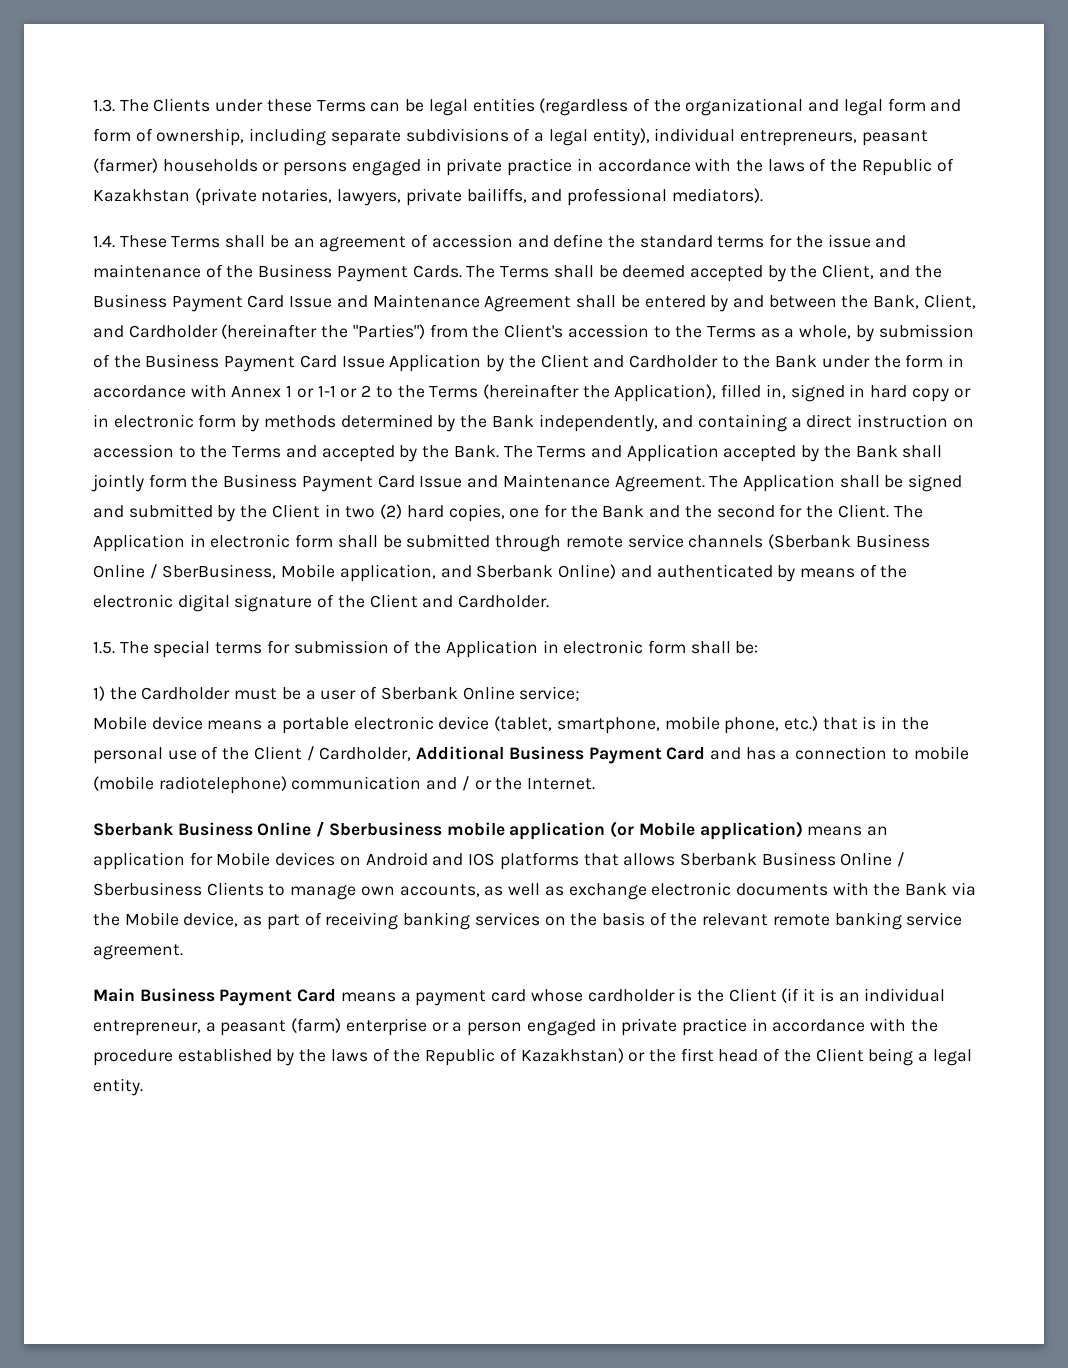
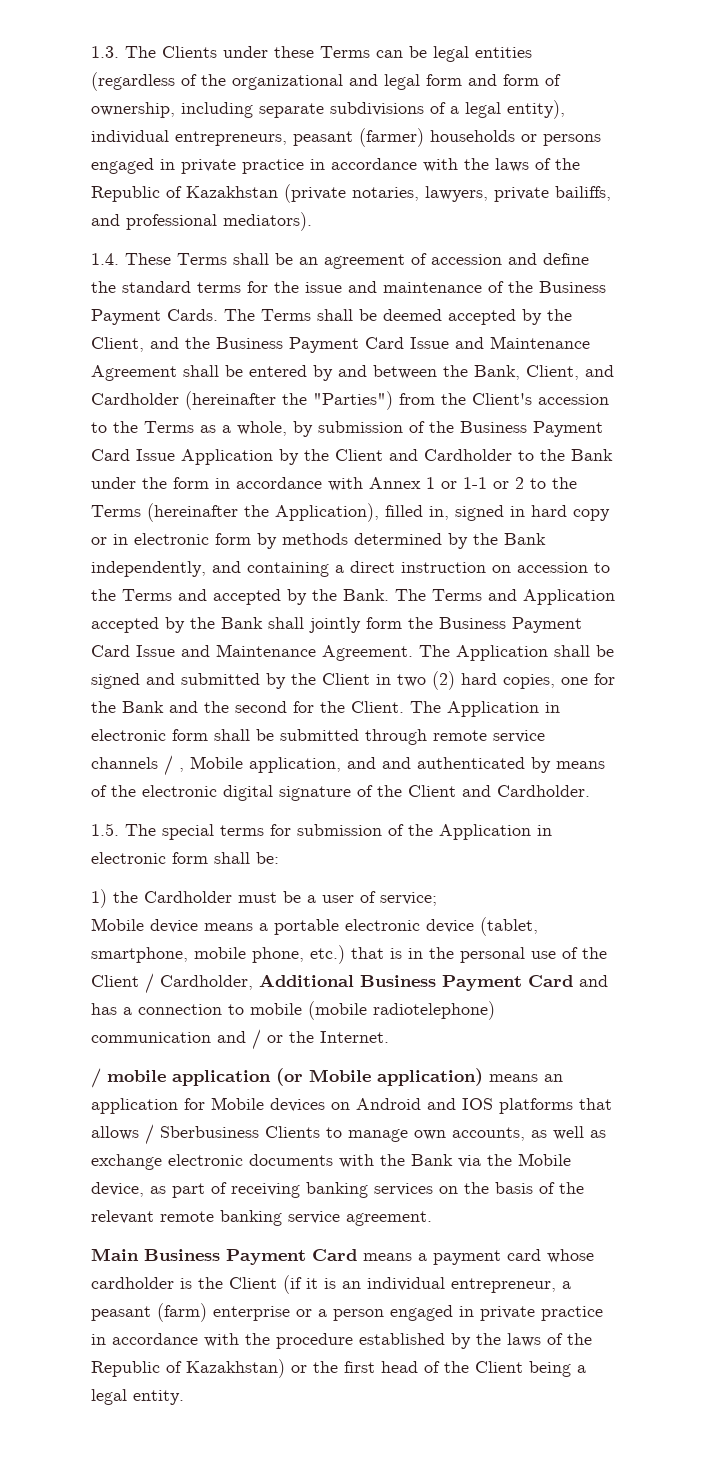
- The Application in electronic form shall be submitted through remote service channels (Sberbank Business Online / SberBusiness, Mobile application, and Sberbank Online) and authenticated by means of the electronic digital signature of the Client and Cardholder.
+ The Application in electronic form shall be submitted through remote service channels / , Mobile application, and and authenticated by means of the electronic digital signature of the Client and Cardholder.
- 1) the Cardholder must be a user of Sberbank Online service;
+ 1) the Cardholder must be a user of service;
- Sberbank Business Online / Sberbusiness mobile application (or Mobile application) means an application for Mobile devices on Android and IOS platforms that allows Sberbank Business Online / Sberbusiness Clients to manage own accounts, as well as exchange electronic documents with the Bank via the Mobile device, as part of receiving banking services on the basis of the relevant remote banking service agreement.
+ / mobile application (or Mobile application) means an application for Mobile devices on Android and IOS platforms that allows / Sberbusiness Clients to manage own accounts, as well as exchange electronic documents with the Bank via the Mobile device, as part of receiving banking services on the basis of the relevant remote banking service agreement.

